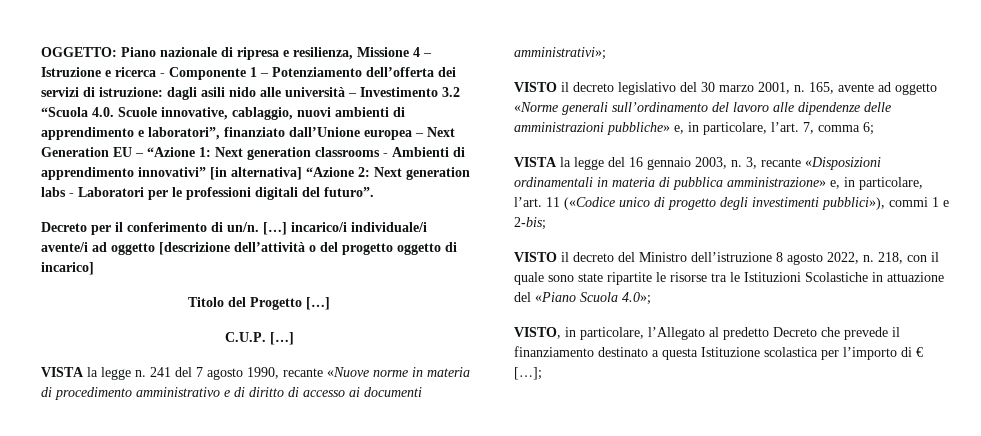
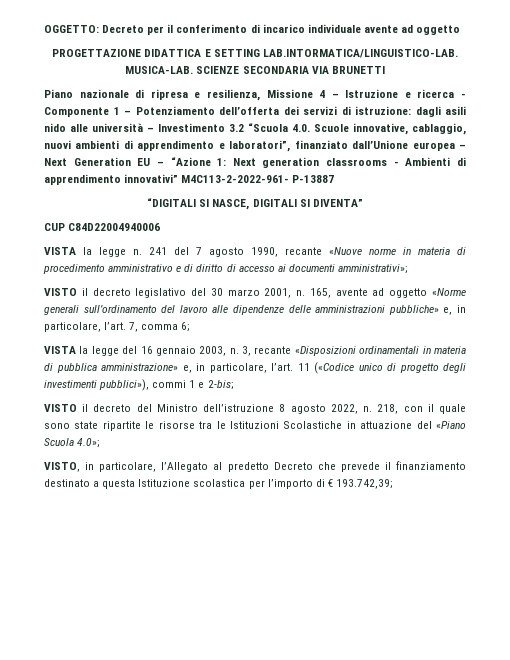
- OGGETTO: Piano nazionale di ripresa e resilienza, Missione 4 – Istruzione e ricerca - Componente 1 – Potenziamento dell’offerta dei servizi di istruzione: dagli asili nido alle università – Investimento 3.2 “Scuola 4.0. Scuole innovative, cablaggio, nuovi ambienti di apprendimento e laboratori”, finanziato dall’Unione europea – Next Generation EU – “Azione 1: Next generation classrooms - Ambienti di apprendimento innovativi” [in alternativa] “Azione 2: Next generation labs - Laboratori per le professioni digitali del futuro”.
- Decreto per il conferimento di un/n. […] incarico/i individuale/i avente/i ad oggetto [descrizione dell’attività o del progetto oggetto di incarico]
- Titolo del Progetto […]
- C.U.P. […]
+ OGGETTO: Decreto per il conferimento di incarico individuale avente ad oggetto
+ PROGETTAZIONE DIDATTICA E SETTING LAB.INTORMATICA/LINGUISTICO-LAB. MUSICA-LAB. SCIENZE SECONDARIA VIA BRUNETTI
+ Piano nazionale di ripresa e resilienza, Missione 4 – Istruzione e ricerca - Componente 1 – Potenziamento dell’offerta dei servizi di istruzione: dagli asili nido alle università – Investimento 3.2 “Scuola 4.0. Scuole innovative, cablaggio, nuovi ambienti di apprendimento e laboratori”, finanziato dall’Unione europea – Next Generation EU – “Azione 1: Next generation classrooms - Ambienti di apprendimento innovativi” M4C113-2-2022-961- P-13887
+ “DIGITALI SI NASCE, DIGITALI SI DIVENTA”
+ CUP C84D22004940006
- VISTO, in particolare, l’Allegato al predetto Decreto che prevede il finanziamento destinato a questa Istituzione scolastica per l’importo di € […];
+ VISTO, in particolare, l’Allegato al predetto Decreto che prevede il finanziamento destinato a questa Istituzione scolastica per l’importo di € 193.742,39;

